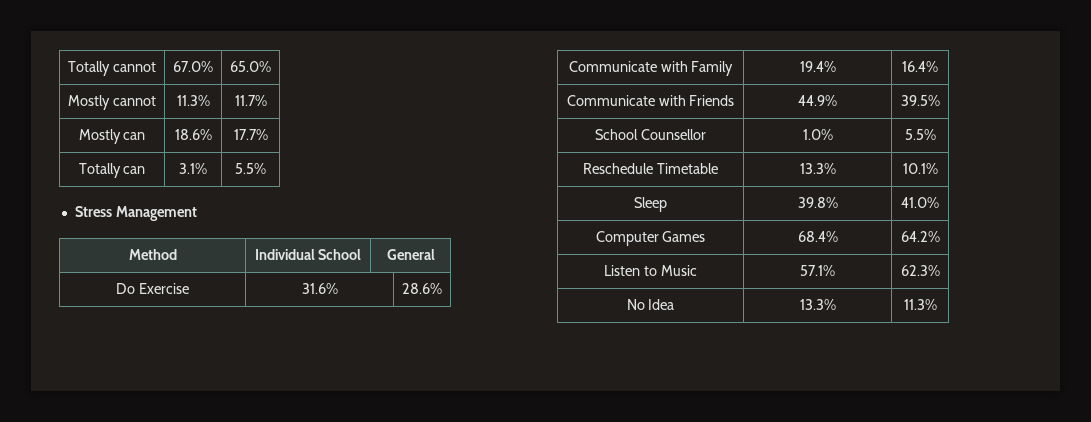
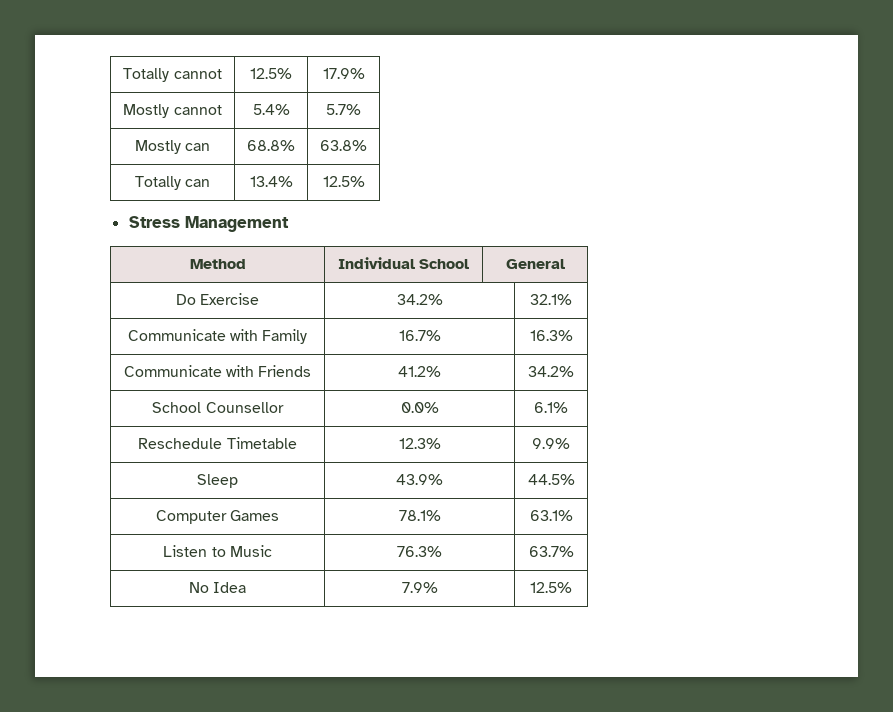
- Totally cannot | 67.0% | 65.0%
+ Totally cannot | 12.5% | 17.9%
- Mostly cannot | 11.3% | 11.7%
+ Mostly cannot | 5.4% | 5.7%
- Mostly can | 18.6% | 17.7%
+ Mostly can | 68.8% | 63.8%
- Totally can | 3.1% | 5.5%
+ Totally can | 13.4% | 12.5%
- Do Exercise | 31.6% | 28.6%
+ Do Exercise | 34.2% | 32.1%
- Communicate with Family | 19.4% | 16.4%
+ Communicate with Family | 16.7% | 16.3%
- Communicate with Friends | 44.9% | 39.5%
+ Communicate with Friends | 41.2% | 34.2%
- School Counsellor | 1.0% | 5.5%
+ School Counsellor | 0.0% | 6.1%
- Reschedule Timetable | 13.3% | 10.1%
+ Reschedule Timetable | 12.3% | 9.9%
- Sleep | 39.8% | 41.0%
+ Sleep | 43.9% | 44.5%
- Computer Games | 68.4% | 64.2%
+ Computer Games | 78.1% | 63.1%
- Listen to Music | 57.1% | 62.3%
+ Listen to Music | 76.3% | 63.7%
- No Idea | 13.3% | 11.3%
+ No Idea | 7.9% | 12.5%

